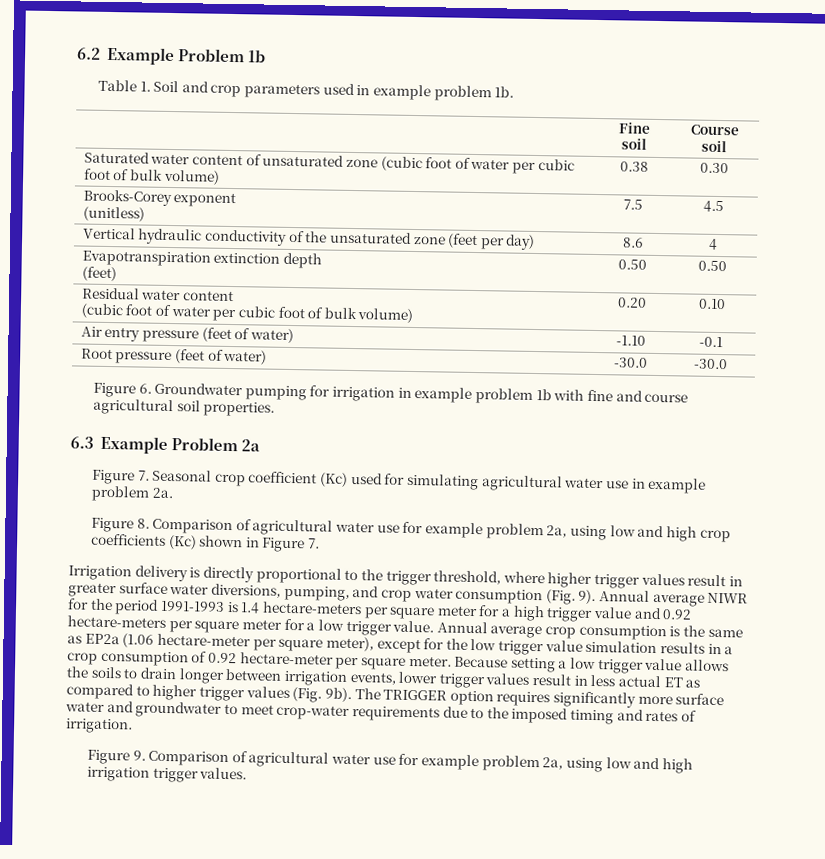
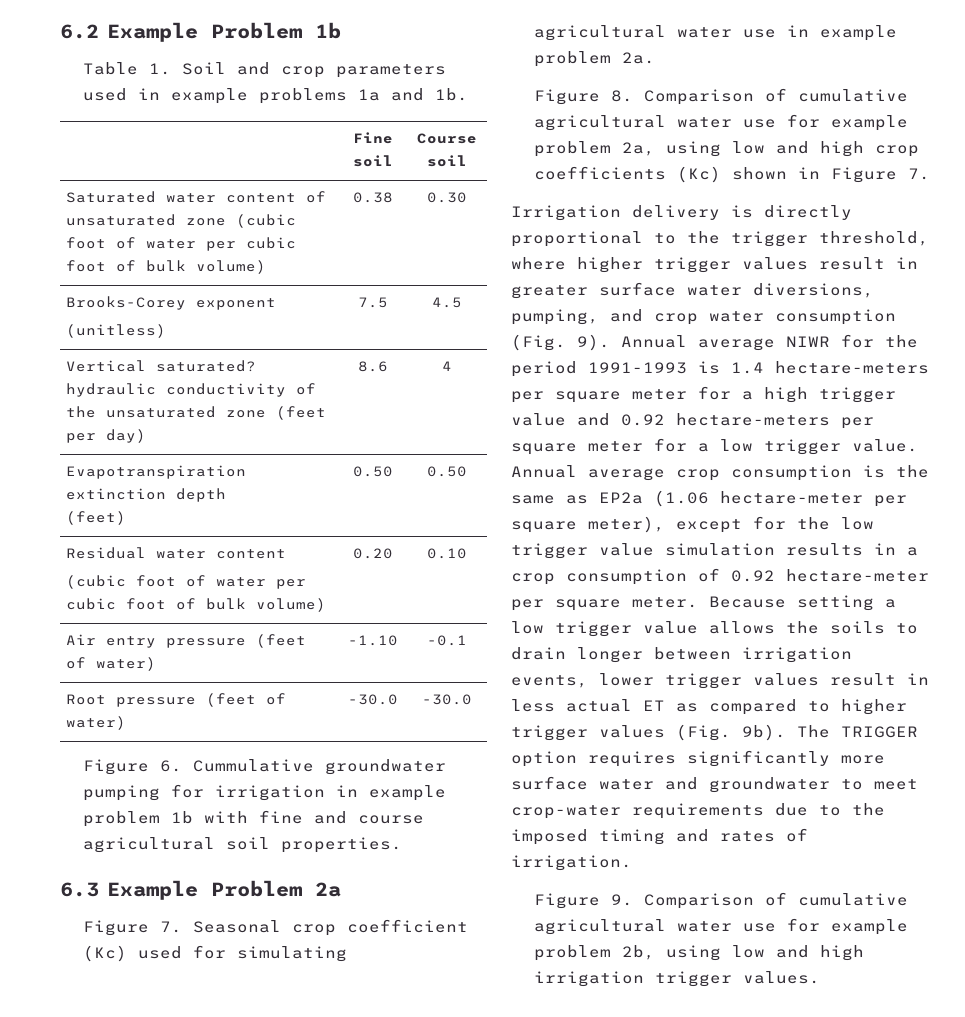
- Table 1. Soil and crop parameters used in example problem 1b.
+ Table 1. Soil and crop parameters used in example problems 1a and 1b.
- Vertical hydraulic conductivity of the unsaturated zone (feet per day) | 8.6 | 4
+ Vertical saturated? hydraulic conductivity of the unsaturated zone (feet per day) | 8.6 | 4
- Figure 6. Groundwater pumping for irrigation in example problem 1b with fine and course agricultural soil properties.
+ Figure 6. Cummulative groundwater pumping for irrigation in example problem 1b with fine and course agricultural soil properties.
- Figure 8. Comparison of agricultural water use for example problem 2a, using low and high crop coefficients (Kc) shown in Figure 7.
+ Figure 8. Comparison of cumulative agricultural water use for example problem 2a, using low and high crop coefficients (Kc) shown in Figure 7.
- Figure 9. Comparison of agricultural water use for example problem 2a, using low and high irrigation trigger values.
+ Figure 9. Comparison of cumulative agricultural water use for example problem 2b, using low and high irrigation trigger values.

